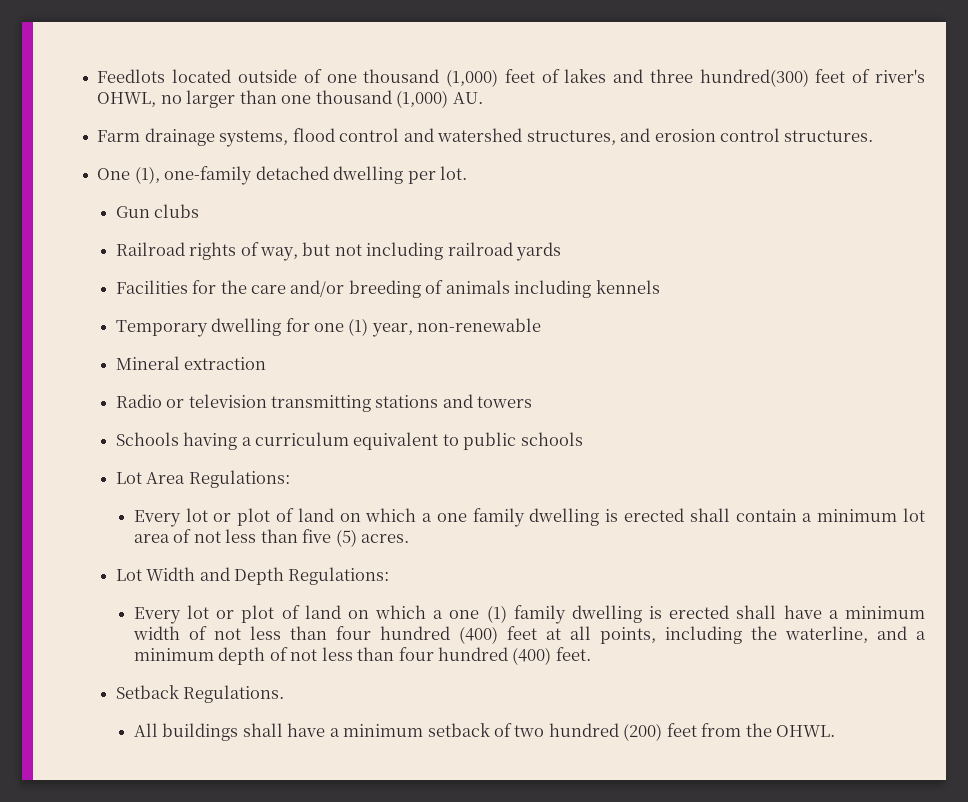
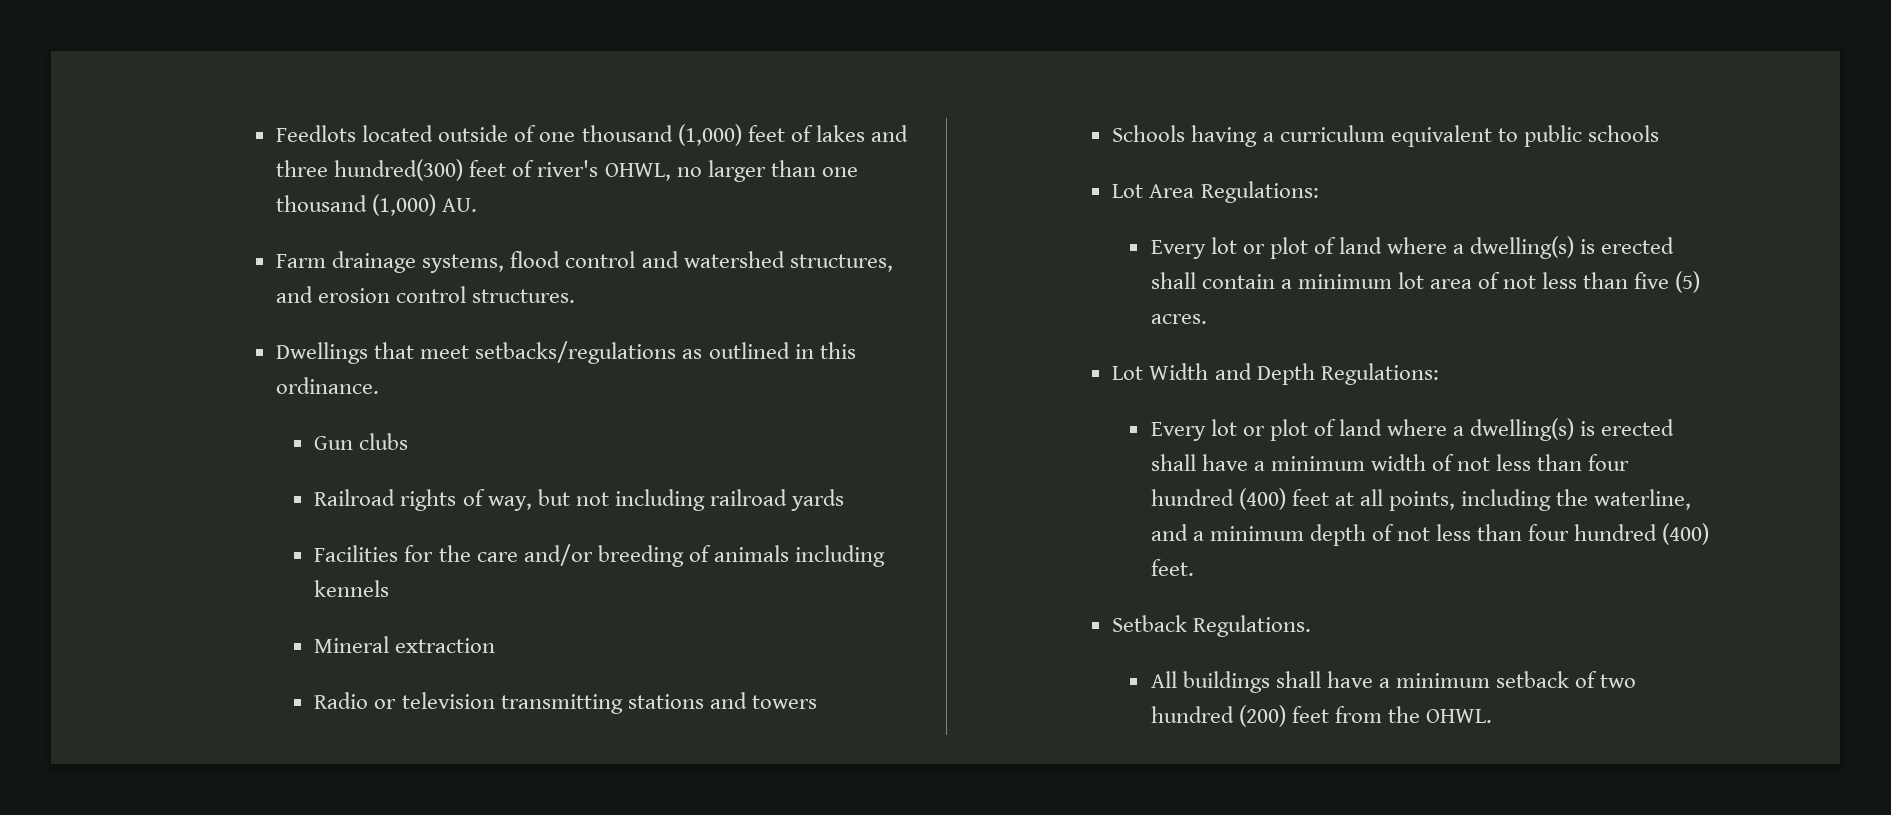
- One (1), one-family detached dwelling per lot.
+ Dwellings that meet setbacks/regulations as outlined in this ordinance.
- Temporary dwelling for one (1) year, non-renewable
- Every lot or plot of land on which a one family dwelling is erected shall contain a minimum lot area of not less than five (5) acres.
+ Every lot or plot of land where a dwelling(s) is erected shall contain a minimum lot area of not less than five (5) acres.
- Every lot or plot of land on which a one (1) family dwelling is erected shall have a minimum width of not less than four hundred (400) feet at all points, including the waterline, and a minimum depth of not less than four hundred (400) feet.
+ Every lot or plot of land where a dwelling(s) is erected shall have a minimum width of not less than four hundred (400) feet at all points, including the waterline, and a minimum depth of not less than four hundred (400) feet.

